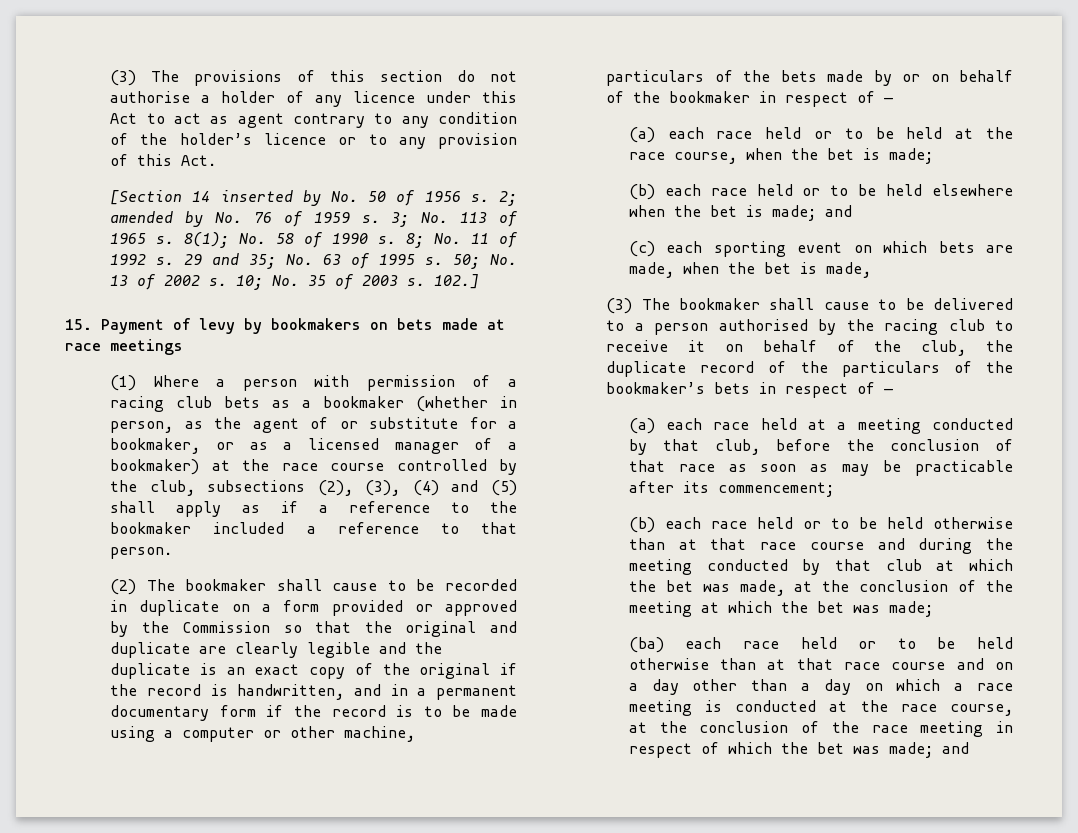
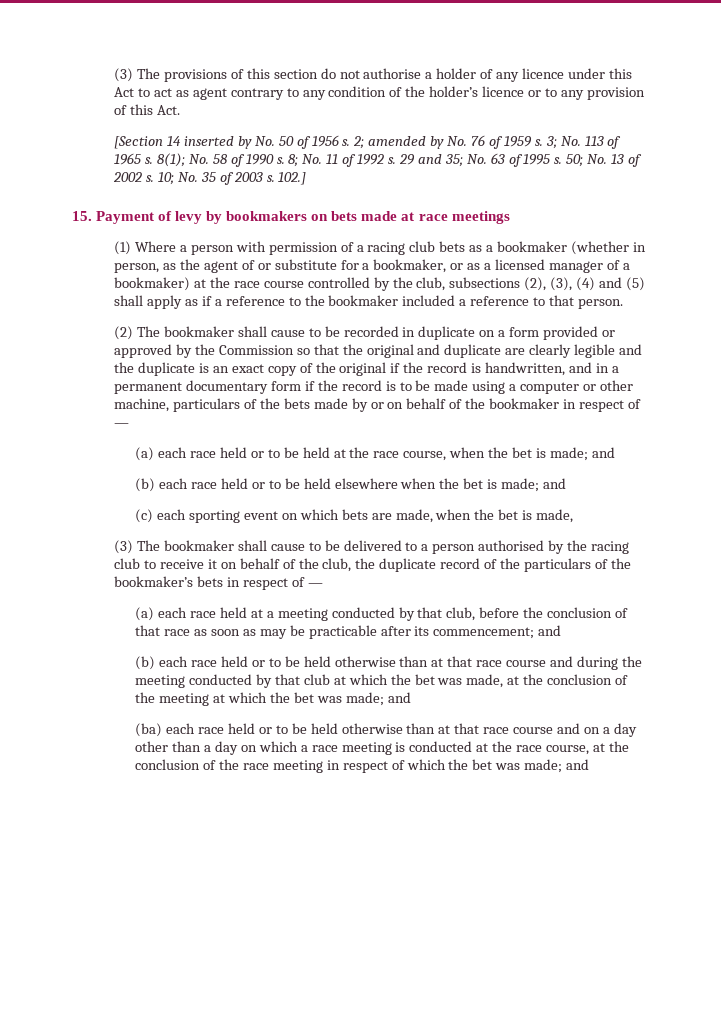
- (a) each race held or to be held at the race course, when the bet is made;
+ (a) each race held or to be held at the race course, when the bet is made; and
- (a) each race held at a meeting conducted by that club, before the conclusion of that race as soon as may be practicable after its commencement;
+ (a) each race held at a meeting conducted by that club, before the conclusion of that race as soon as may be practicable after its commencement; and
- (b) each race held or to be held otherwise than at that race course and during the meeting conducted by that club at which the bet was made, at the conclusion of the meeting at which the bet was made;
+ (b) each race held or to be held otherwise than at that race course and during the meeting conducted by that club at which the bet was made, at the conclusion of the meeting at which the bet was made; and

